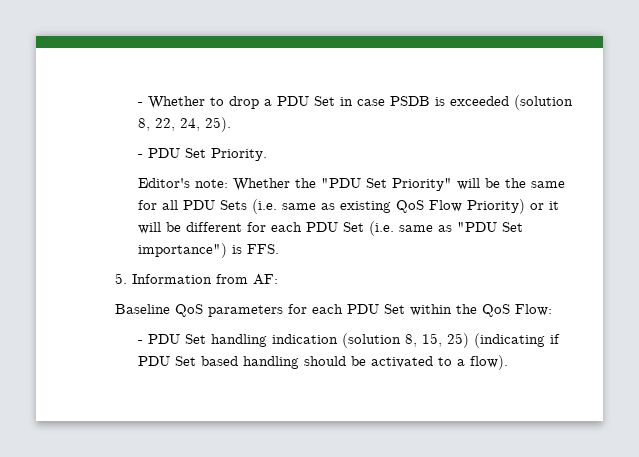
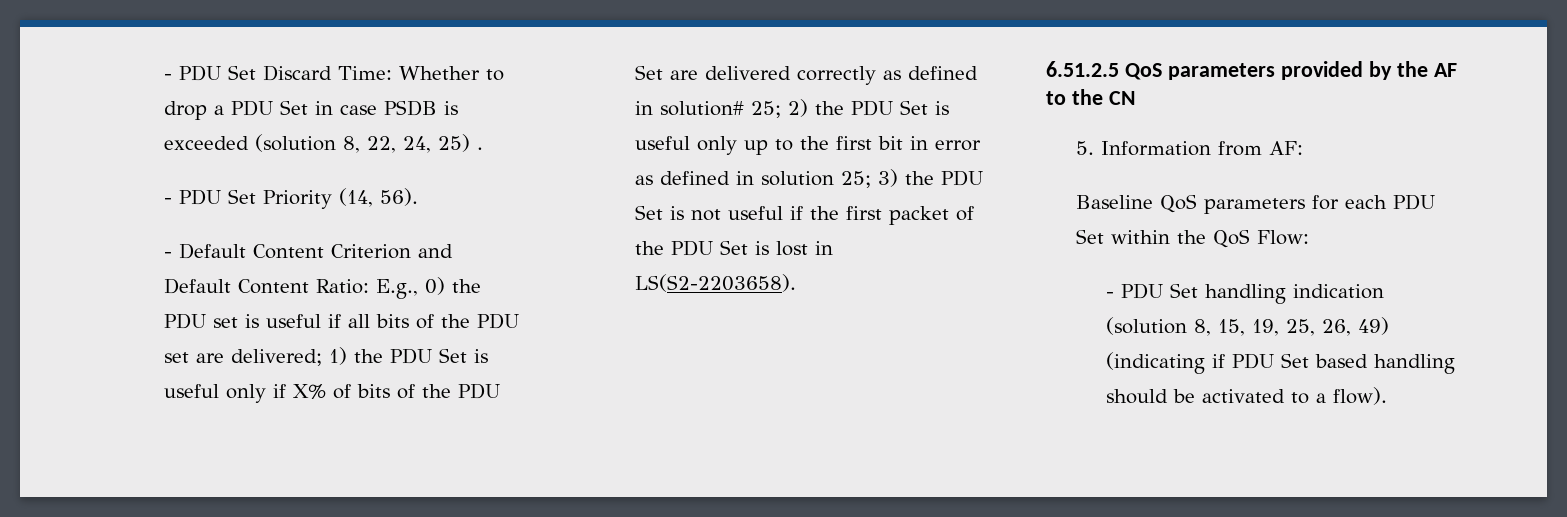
- - Whether to drop a PDU Set in case PSDB is exceeded (solution 8, 22, 24, 25).
- - PDU Set Priority.
- Editor's note: Whether the "PDU Set Priority" will be the same for all PDU Sets (i.e. same as existing QoS Flow Priority) or it will be different for each PDU Set (i.e. same as "PDU Set importance") is FFS.
+ - PDU Set Discard Time: Whether to drop a PDU Set in case PSDB is exceeded (solution 8, 22, 24, 25) .
+ - PDU Set Priority (14, 56).
+ - Default Content Criterion and Default Content Ratio: E.g., 0) the PDU set is useful if all bits of the PDU set are delivered; 1) the PDU Set is useful only if X% of bits of the PDU Set are delivered correctly as defined in solution# 25; 2) the PDU Set is useful only up to the first bit in error as defined in solution 25; 3) the PDU Set is not useful if the first packet of the PDU Set is lost in LS(S2-2203658).
+ 6.51.2.5 QoS parameters provided by the AF to the CN
- - PDU Set handling indication (solution 8, 15, 25) (indicating if PDU Set based handling should be activated to a flow).
+ - PDU Set handling indication (solution 8, 15, 19, 25, 26, 49) (indicating if PDU Set based handling should be activated to a flow).

